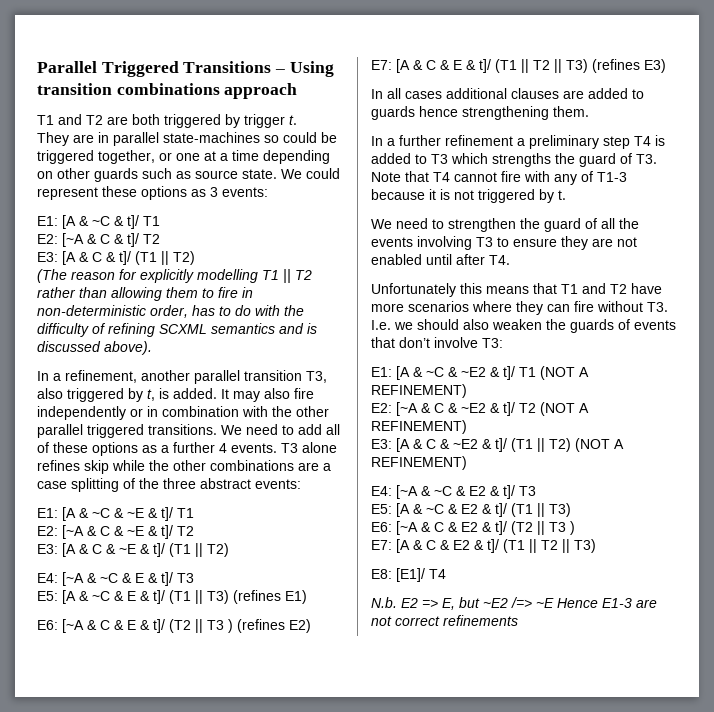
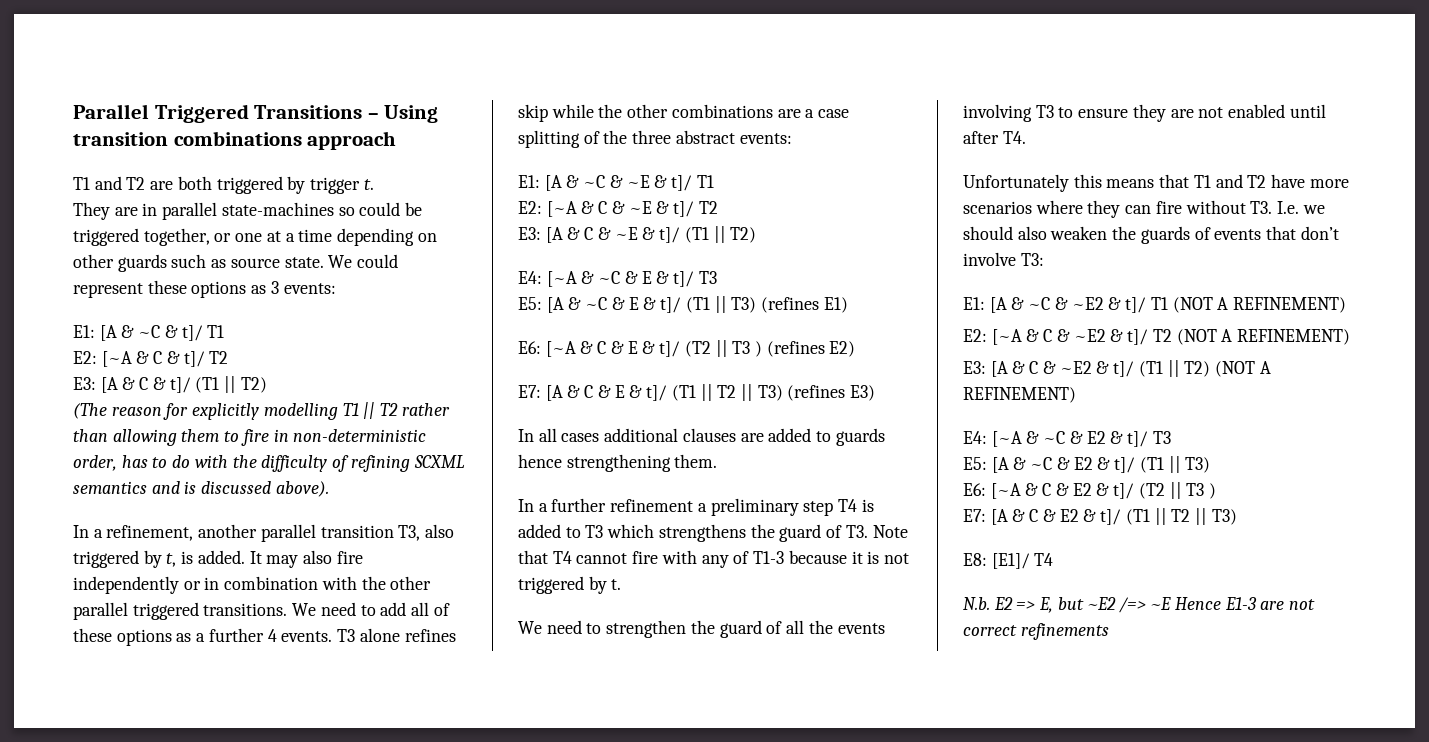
- In a further refinement a preliminary step T4 is added to T3 which strengths the guard of T3. Note that T4 cannot fire with any of T1-3 because it is not triggered by t.
+ In a further refinement a preliminary step T4 is added to T3 which strengthens the guard of T3. Note that T4 cannot fire with any of T1-3 because it is not triggered by t.

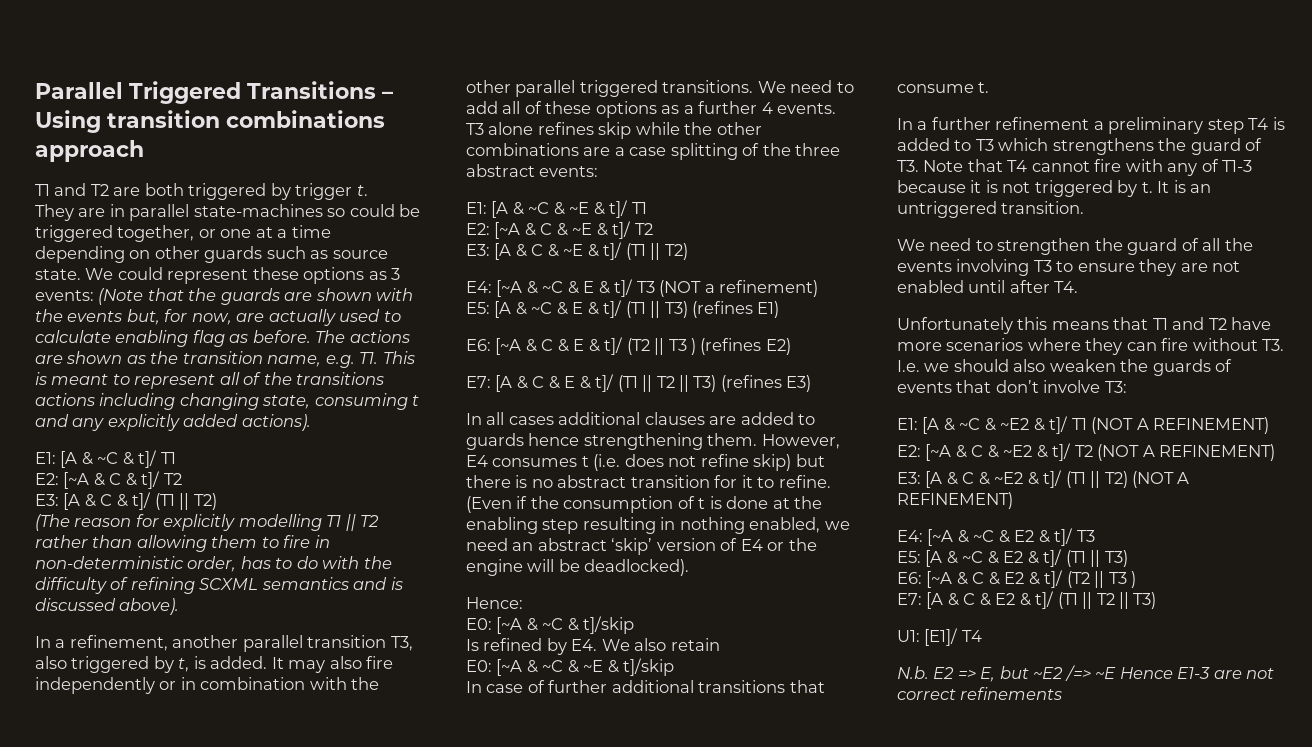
- We could represent these options as 3 events:
+ We could represent these options as 3 events: (Note that the guards are shown with the events but, for now, are actually used to calculate enabling flag as before. The actions are shown as the transition name, e.g. T1. This is meant to represent all of the transitions actions including changing state, consuming t and any explicitly added actions).
- E4: [~A & ~C & E & t]/ T3
+ E4: [~A & ~C & E & t]/ T3 (NOT a refinement)
+ However, E4 consumes t (i.e. does not refine skip) but there is no abstract transition for it to refine. (Even if the consumption of t is done at the enabling step resulting in nothing enabled, we need an abstract ‘skip’ version of E4 or the engine will be deadlocked).
+ Hence:
+ E0: [~A & ~C & t]/skip
+ Is refined by E4. We also retain
+ E0: [~A & ~C & ~E & t]/skip
+ In case of further additional transitions that consume t.
+ It is an untriggered transition.
- E8: [E1]/ T4
+ U1: [E1]/ T4

